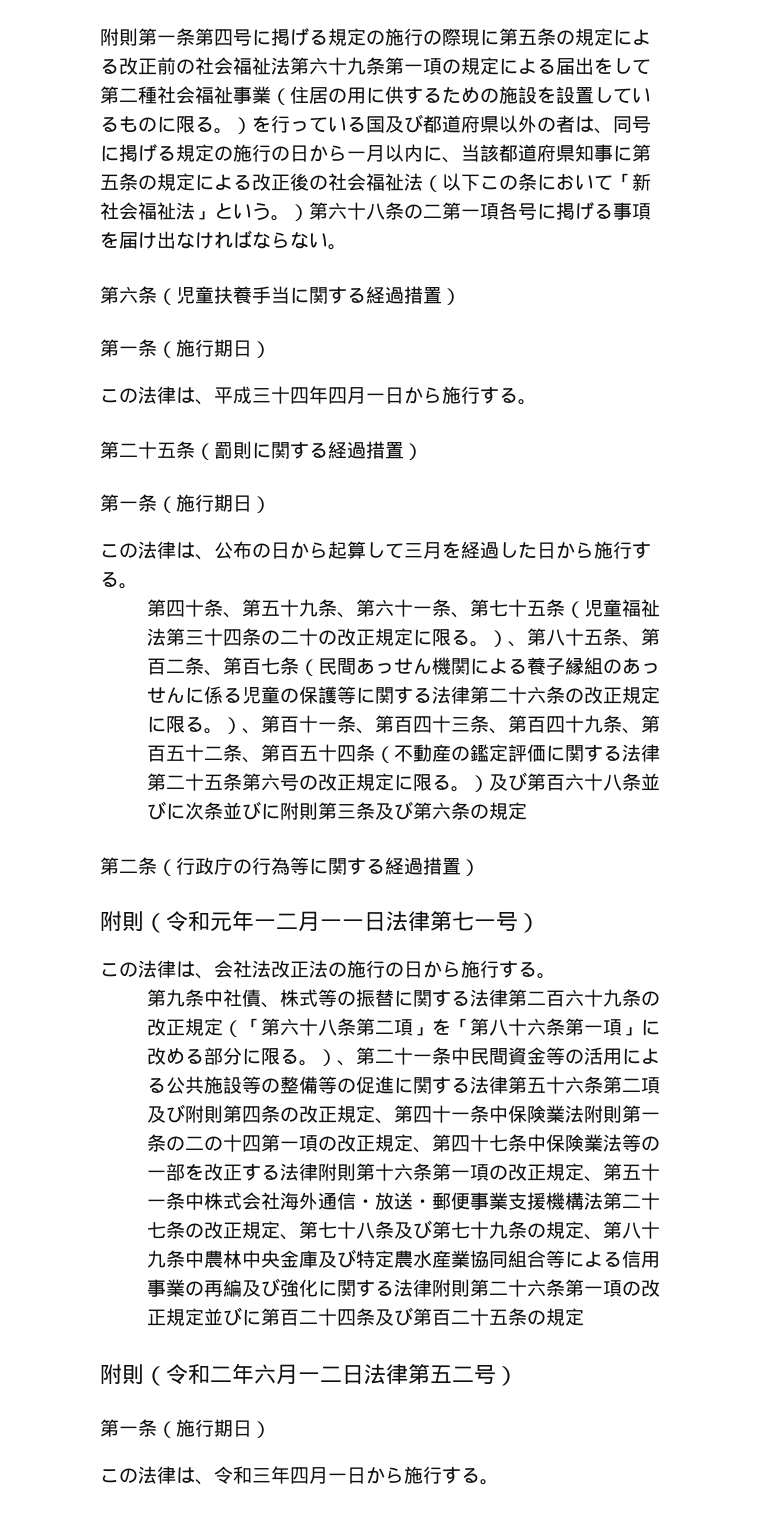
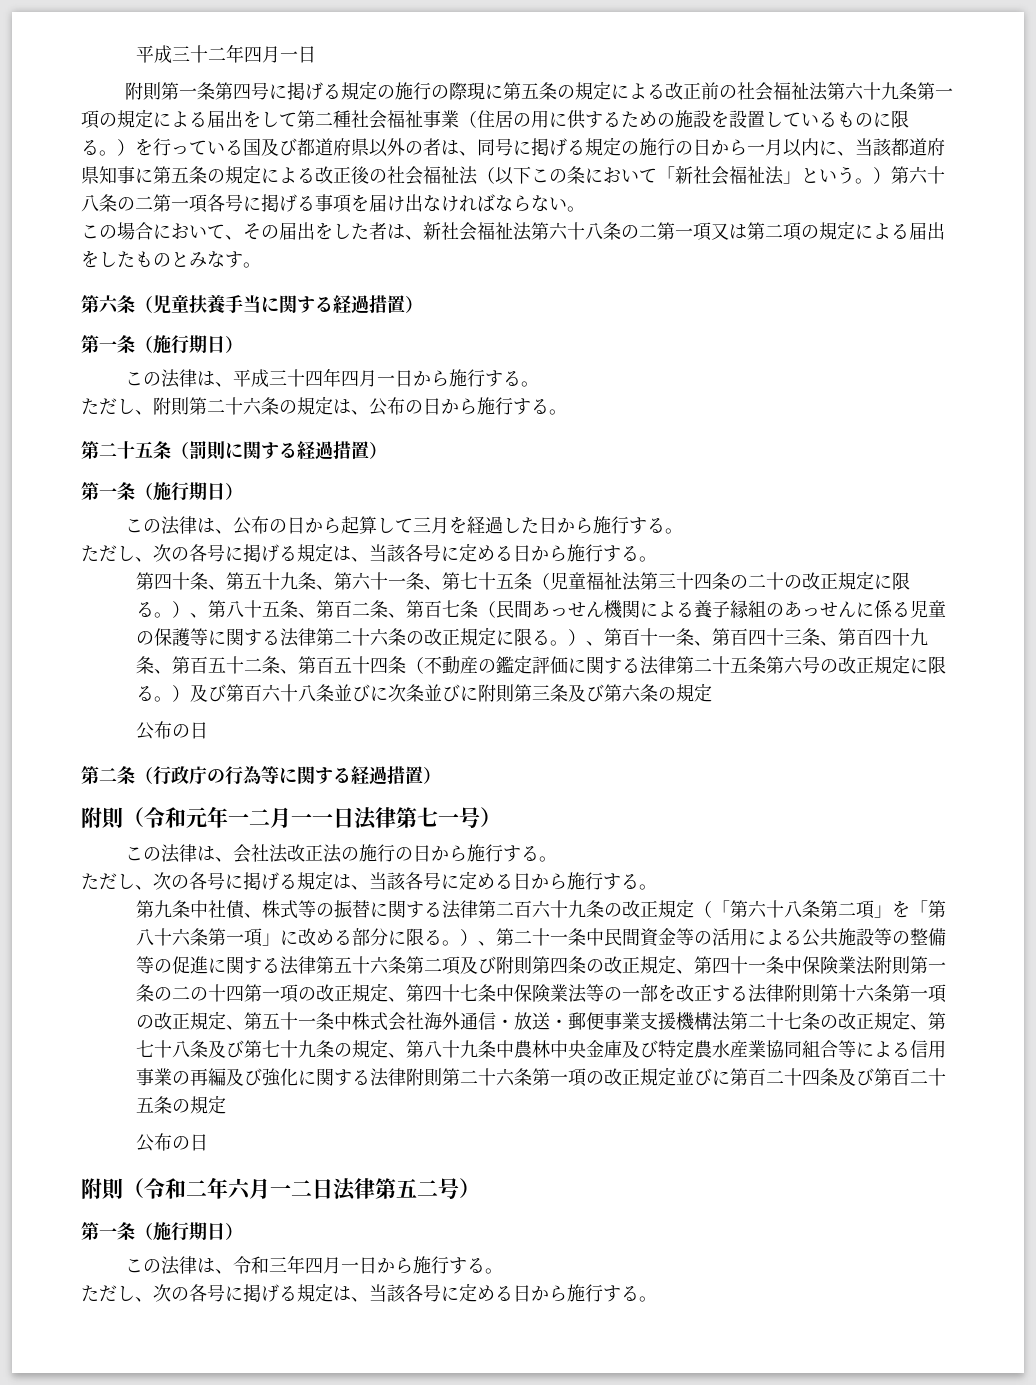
+ 平成三十二年四月一日
+ この場合において、その届出をした者は、新社会福祉法第六十八条の二第一項又は第二項の規定による届出をしたものとみなす。
+ ただし、附則第二十六条の規定は、公布の日から施行する。
  この法律は、公布の日から起算して三月を経過した日から施行する。
+ ただし、次の各号に掲げる規定は、当該各号に定める日から施行する。
  第四十条、第五十九条、第六十一条、第七十五条（児童福祉法第三十四条の二十の改正規定に限る。）、第八十五条、第百二条、第百七条（民間あっせん機関による養子縁組のあっせんに係る児童の保護等に関する法律第二十六条の改正規定に限る。）、第百十一条、第百四十三条、第百四十九条、第百五十二条、第百五十四条（不動産の鑑定評価に関する法律第二十五条第六号の改正規定に限る。）及び第百六十八条並びに次条並びに附則第三条及び第六条の規定
+ 公布の日
  この法律は、会社法改正法の施行の日から施行する。
+ ただし、次の各号に掲げる規定は、当該各号に定める日から施行する。
  第九条中社債、株式等の振替に関する法律第二百六十九条の改正規定（「第六十八条第二項」を「第八十六条第一項」に改める部分に限る。）、第二十一条中民間資金等の活用による公共施設等の整備等の促進に関する法律第五十六条第二項及び附則第四条の改正規定、第四十一条中保険業法附則第一条の二の十四第一項の改正規定、第四十七条中保険業法等の一部を改正する法律附則第十六条第一項の改正規定、第五十一条中株式会社海外通信・放送・郵便事業支援機構法第二十七条の改正規定、第七十八条及び第七十九条の規定、第八十九条中農林中央金庫及び特定農水産業協同組合等による信用事業の再編及び強化に関する法律附則第二十六条第一項の改正規定並びに第百二十四条及び第百二十五条の規定
+ 公布の日
  この法律は、令和三年四月一日から施行する。
+ ただし、次の各号に掲げる規定は、当該各号に定める日から施行する。

